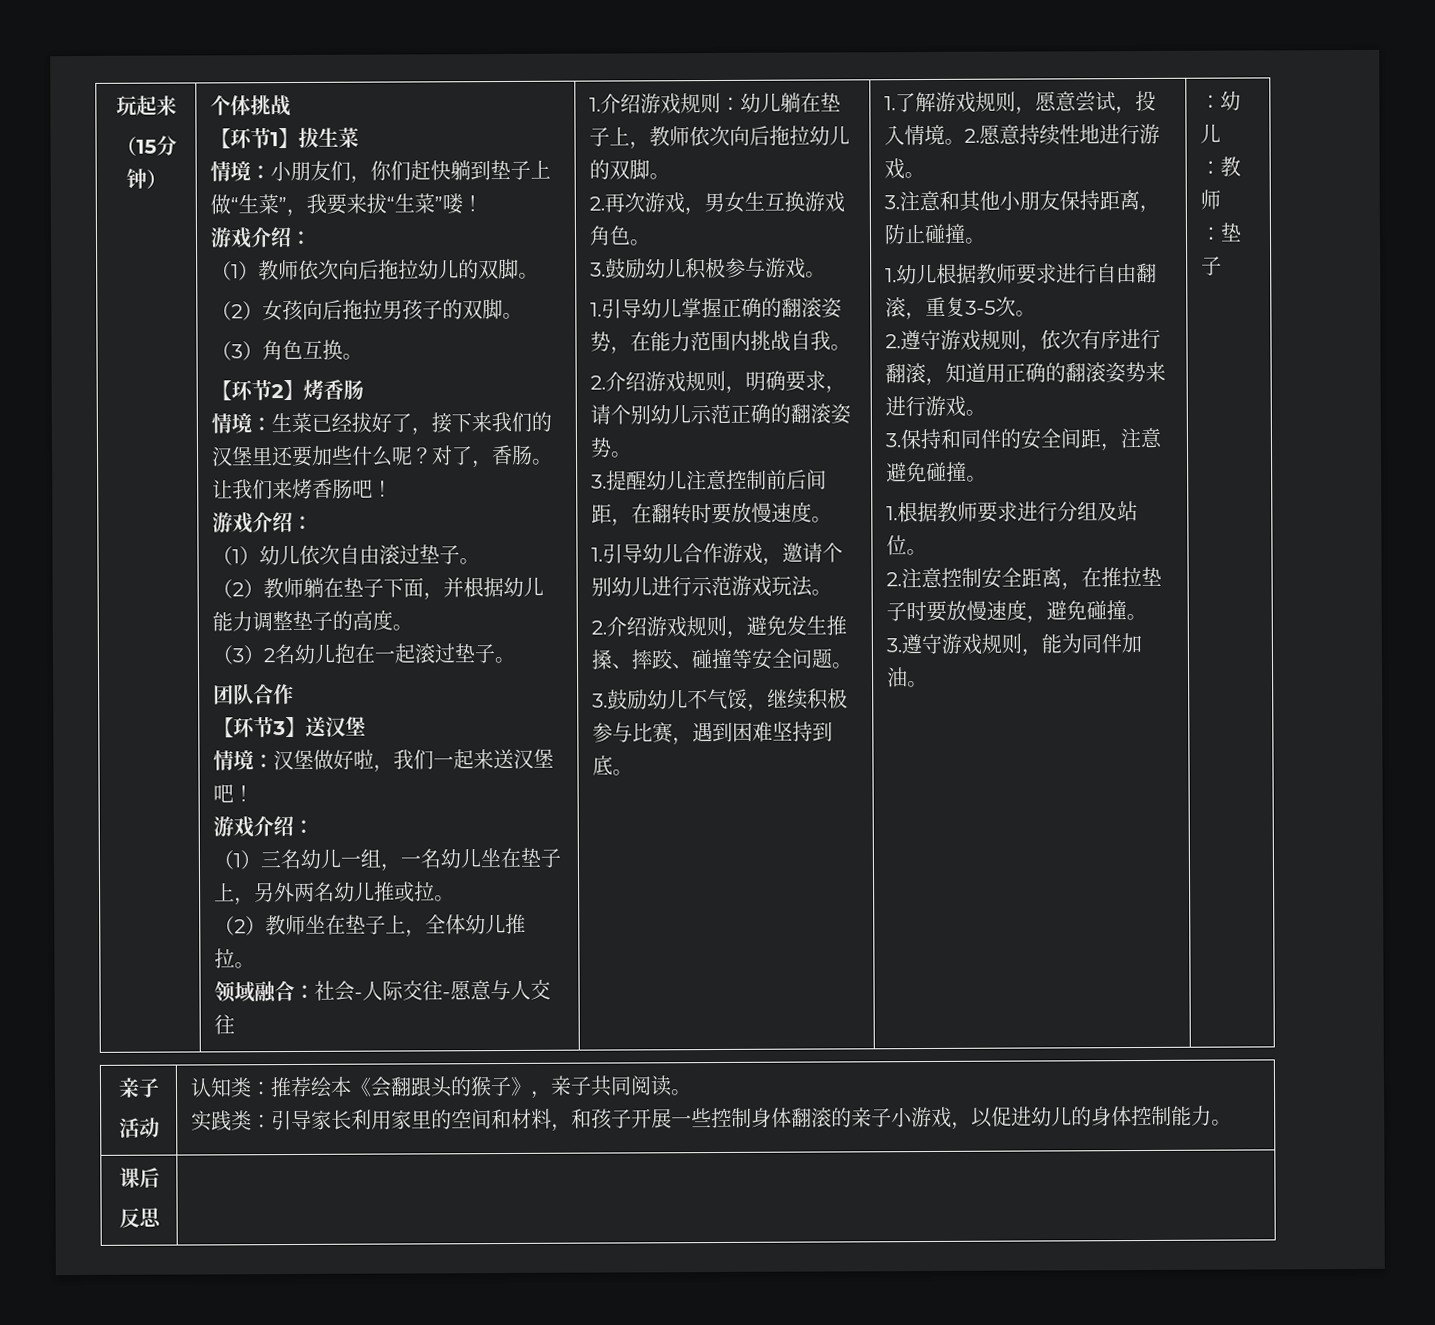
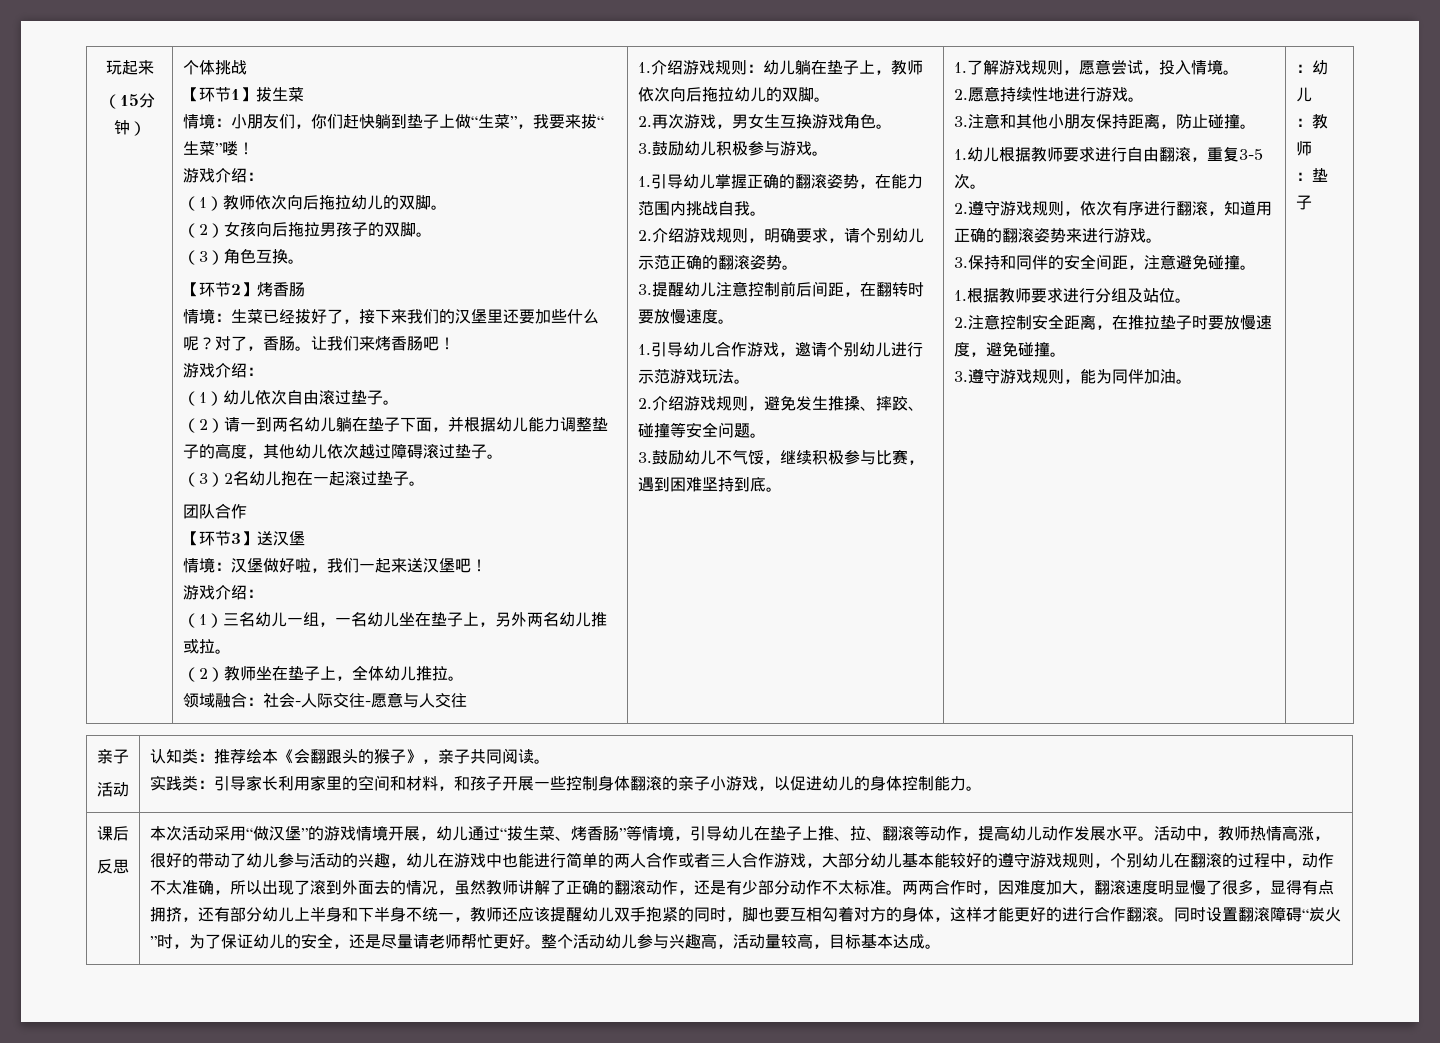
- （2）教师躺在垫子下面，并根据幼儿能力调整垫子的高度。
+ （2）请一到两名幼儿躺在垫子下面，并根据幼儿能力调整垫子的高度，其他幼儿依次越过障碍滚过垫子。
- 1.了解游戏规则，愿意尝试，投入情境。2.愿意持续性地进行游戏。
+ 1.了解游戏规则，愿意尝试，投入情境。
+ 2.愿意持续性地进行游戏。
+ 本次活动采用“做汉堡”的游戏情境开展，幼儿通过“拔生菜、烤香肠”等情境，引导幼儿在垫子上推、拉、翻滚等动作，提高幼儿动作发展水平。活动中，教师热情高涨，很好的带动了幼儿参与活动的兴趣，幼儿在游戏中也能进行简单的两人合作或者三人合作游戏，大部分幼儿基本能较好的遵守游戏规则，个别幼儿在翻滚的过程中，动作不太准确，所以出现了滚到外面去的情况，虽然教师讲解了正确的翻滚动作，还是有少部分动作不太标准。两两合作时，因难度加大，翻滚速度明显慢了很多，显得有点拥挤，还有部分幼儿上半身和下半身不统一，教师还应该提醒幼儿双手抱紧的同时，脚也要互相勾着对方的身体，这样才能更好的进行合作翻滚。同时设置翻滚障碍“炭火”时，为了保证幼儿的安全，还是尽量请老师帮忙更好。整个活动幼儿参与兴趣高，活动量较高，目标基本达成。

